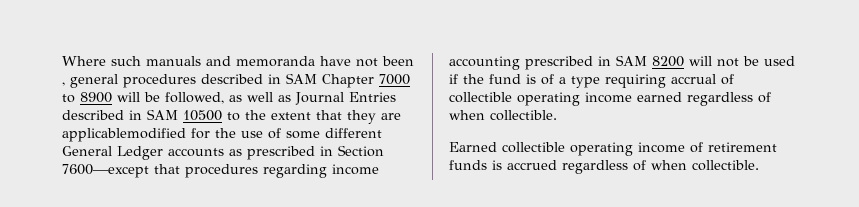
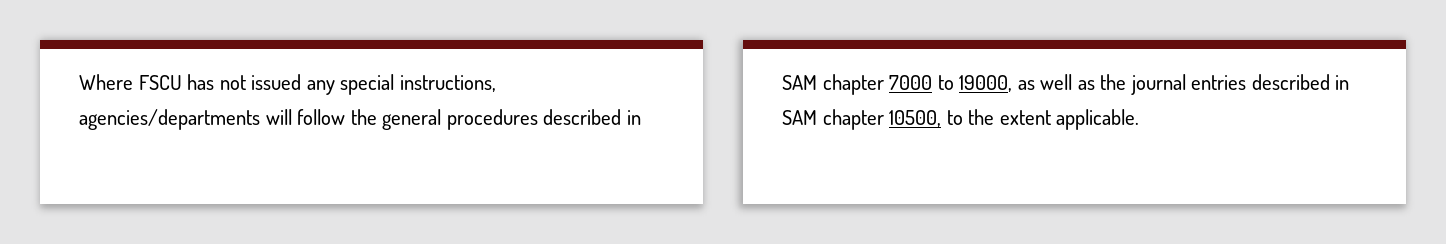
- Where such manuals and memoranda have not been , general procedures described in SAM Chapter 7000 to 8900 will be followed, as well as Journal Entries described in SAM 10500 to the extent that they are applicablemodified for the use of some different General Ledger accounts as prescribed in Section 7600—except that procedures regarding income accounting prescribed in SAM 8200 will not be used if the fund is of a type requiring accrual of collectible operating income earned regardless of when collectible.
- Earned collectible operating income of retirement funds is accrued regardless of when collectible.
+ Where FSCU has not issued any special instructions, agencies/departments will follow the general procedures described in SAM chapter 7000 to 19000, as well as the journal entries described in SAM chapter 10500, to the extent applicable.

